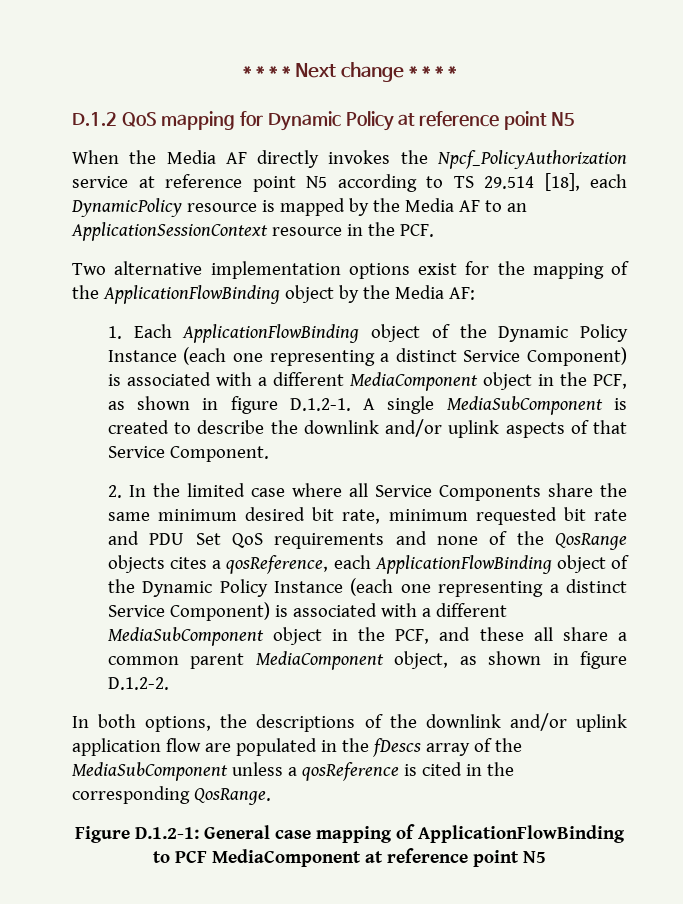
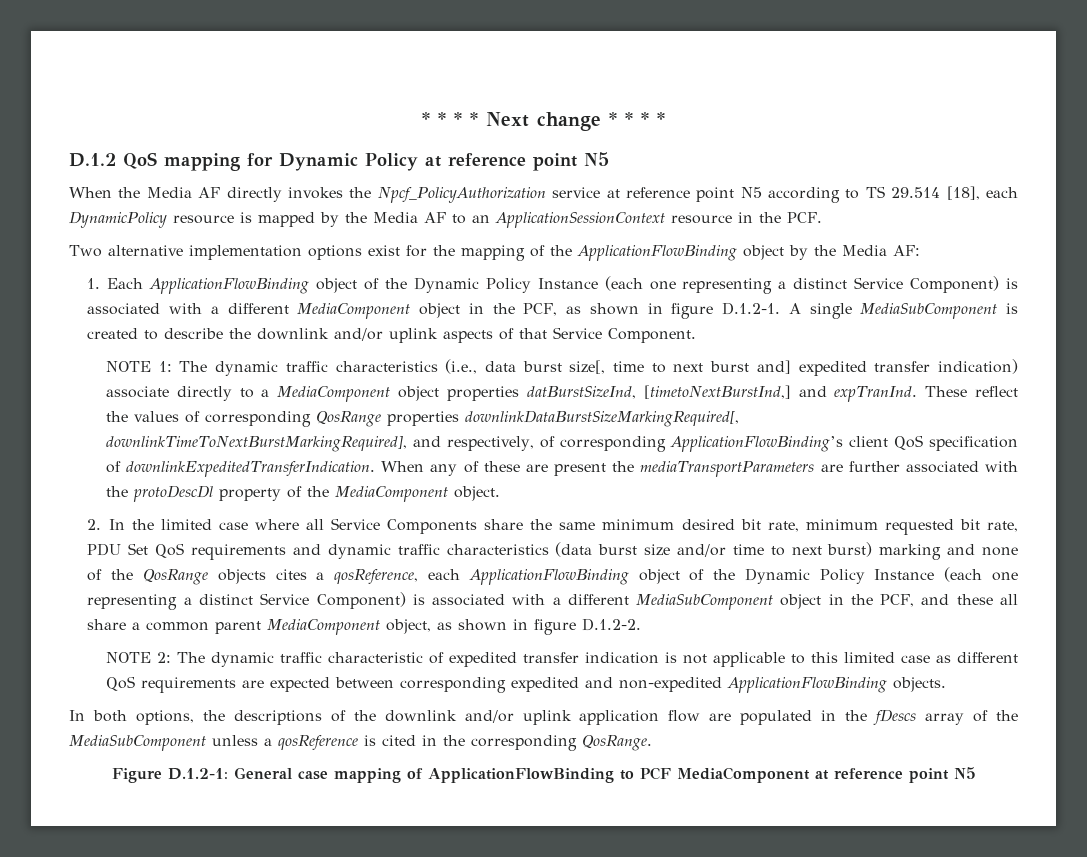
+ NOTE 1: The dynamic traffic characteristics (i.e., data burst size[, time to next burst and] expedited transfer indication) associate directly to a MediaComponent object properties datBurstSizeInd, [timetoNextBurstInd,] and expTranInd. These reflect the values of corresponding QosRange properties downlinkDataBurstSizeMarkingRequired[, downlinkTimeToNextBurstMarkingRequired], and respectively, of corresponding ApplicationFlowBinding’s client QoS specification of downlinkExpeditedTransferIndication. When any of these are present the mediaTransportParameters are further associated with the protoDescDl property of the MediaComponent object.
- 2. In the limited case where all Service Components share the same minimum desired bit rate, minimum requested bit rate and PDU Set QoS requirements and none of the QosRange objects cites a qosReference, each ApplicationFlowBinding object of the Dynamic Policy Instance (each one representing a distinct Service Component) is associated with a different MediaSubComponent object in the PCF, and these all share a common parent MediaComponent object, as shown in figure D.1.2-2.
+ 2. In the limited case where all Service Components share the same minimum desired bit rate, minimum requested bit rate, PDU Set QoS requirements and dynamic traffic characteristics (data burst size and/or time to next burst) marking and none of the QosRange objects cites a qosReference, each ApplicationFlowBinding object of the Dynamic Policy Instance (each one representing a distinct Service Component) is associated with a different MediaSubComponent object in the PCF, and these all share a common parent MediaComponent object, as shown in figure D.1.2-2.
+ NOTE 2: The dynamic traffic characteristic of expedited transfer indication is not applicable to this limited case as different QoS requirements are expected between corresponding expedited and non-expedited ApplicationFlowBinding objects.

